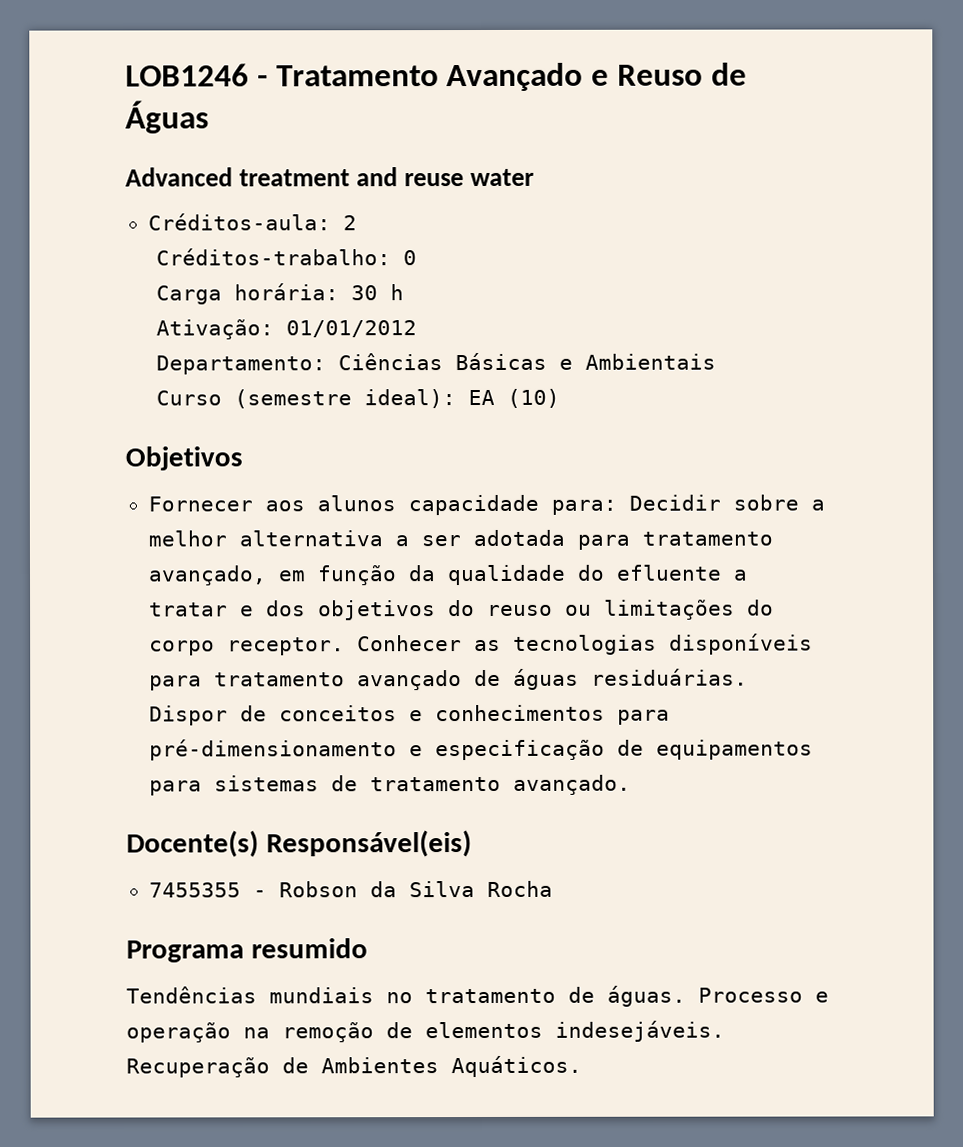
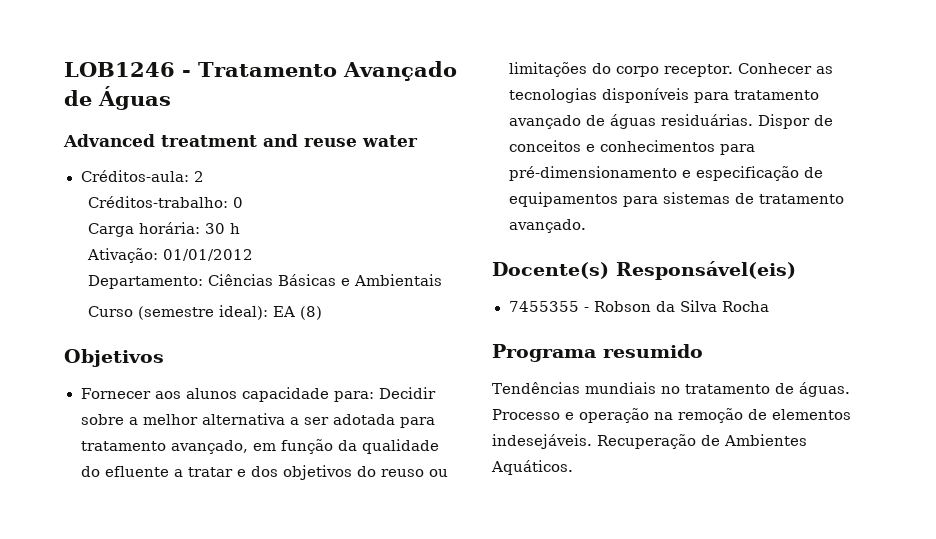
- LOB1246 - Tratamento Avançado e Reuso de Águas
+ LOB1246 - Tratamento Avançado de Águas
- Curso (semestre ideal): EA (10)
+ Curso (semestre ideal): EA (8)

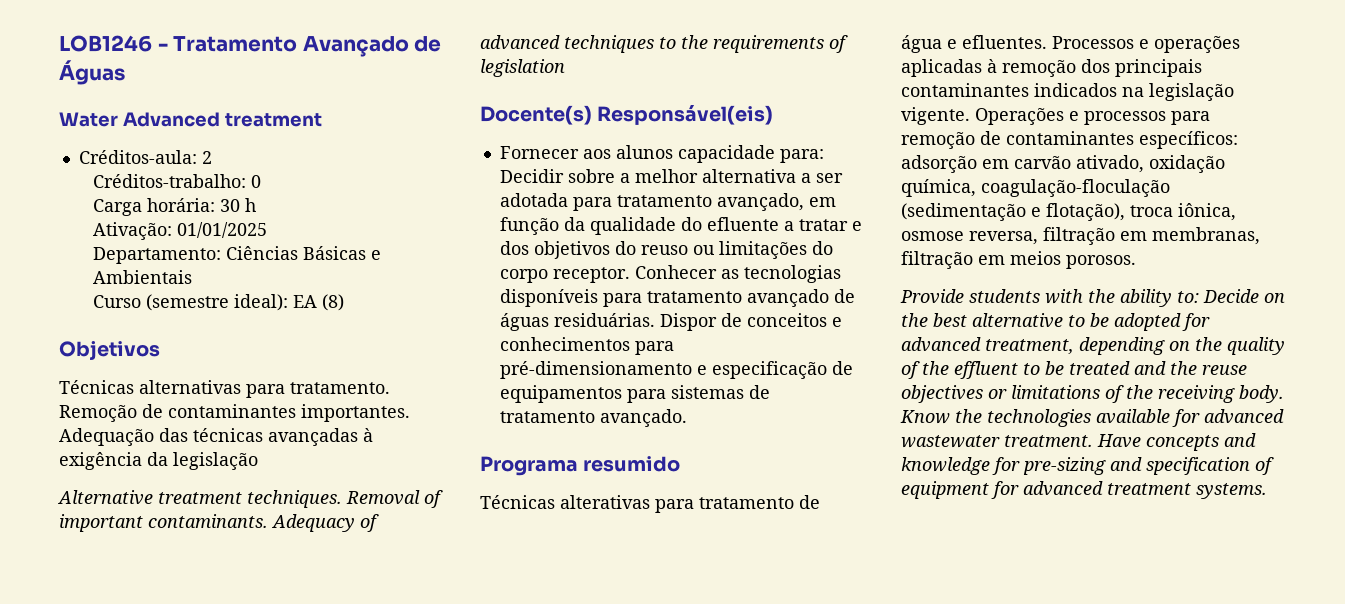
- Advanced treatment and reuse water
+ Water Advanced treatment
- Ativação: 01/01/2012
+ Ativação: 01/01/2025
+ Técnicas alternativas para tratamento. Remoção de contaminantes importantes. Adequação das técnicas avançadas à exigência da legislação
+ Alternative treatment techniques. Removal of important contaminants. Adequacy of advanced techniques to the requirements of legislation
+ Docente(s) Responsável(eis)
- Docente(s) Responsável(eis)
- 7455355 - Robson da Silva Rocha
  Programa resumido
- Tendências mundiais no tratamento de águas. Processo e operação na remoção de elementos indesejáveis. Recuperação de Ambientes Aquáticos.
+ Técnicas alterativas para tratamento de água e efluentes. Processos e operações aplicadas à remoção dos principais contaminantes indicados na legislação vigente. Operações e processos para remoção de contaminantes específicos: adsorção em carvão ativado, oxidação química, coagulação-floculação (sedimentação e flotação), troca iônica, osmose reversa, filtração em membranas, filtração em meios porosos.
+ Provide students with the ability to: Decide on the best alternative to be adopted for advanced treatment, depending on the quality of the effluent to be treated and the reuse objectives or limitations of the receiving body. Know the technologies available for advanced wastewater treatment. Have concepts and knowledge for pre-sizing and specification of equipment for advanced treatment systems.

